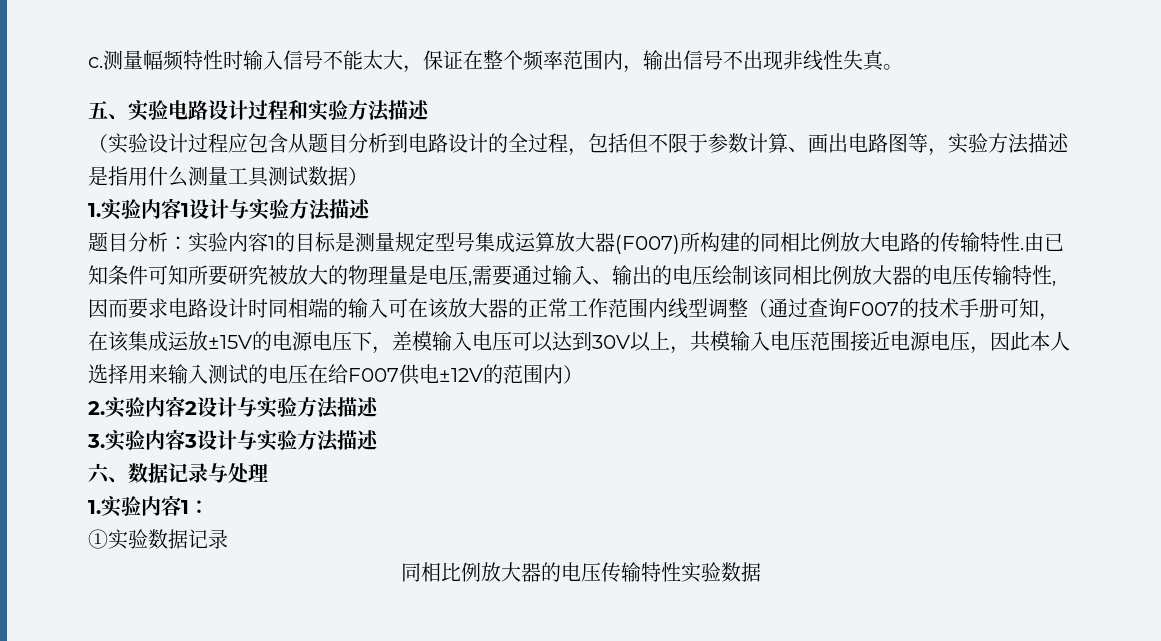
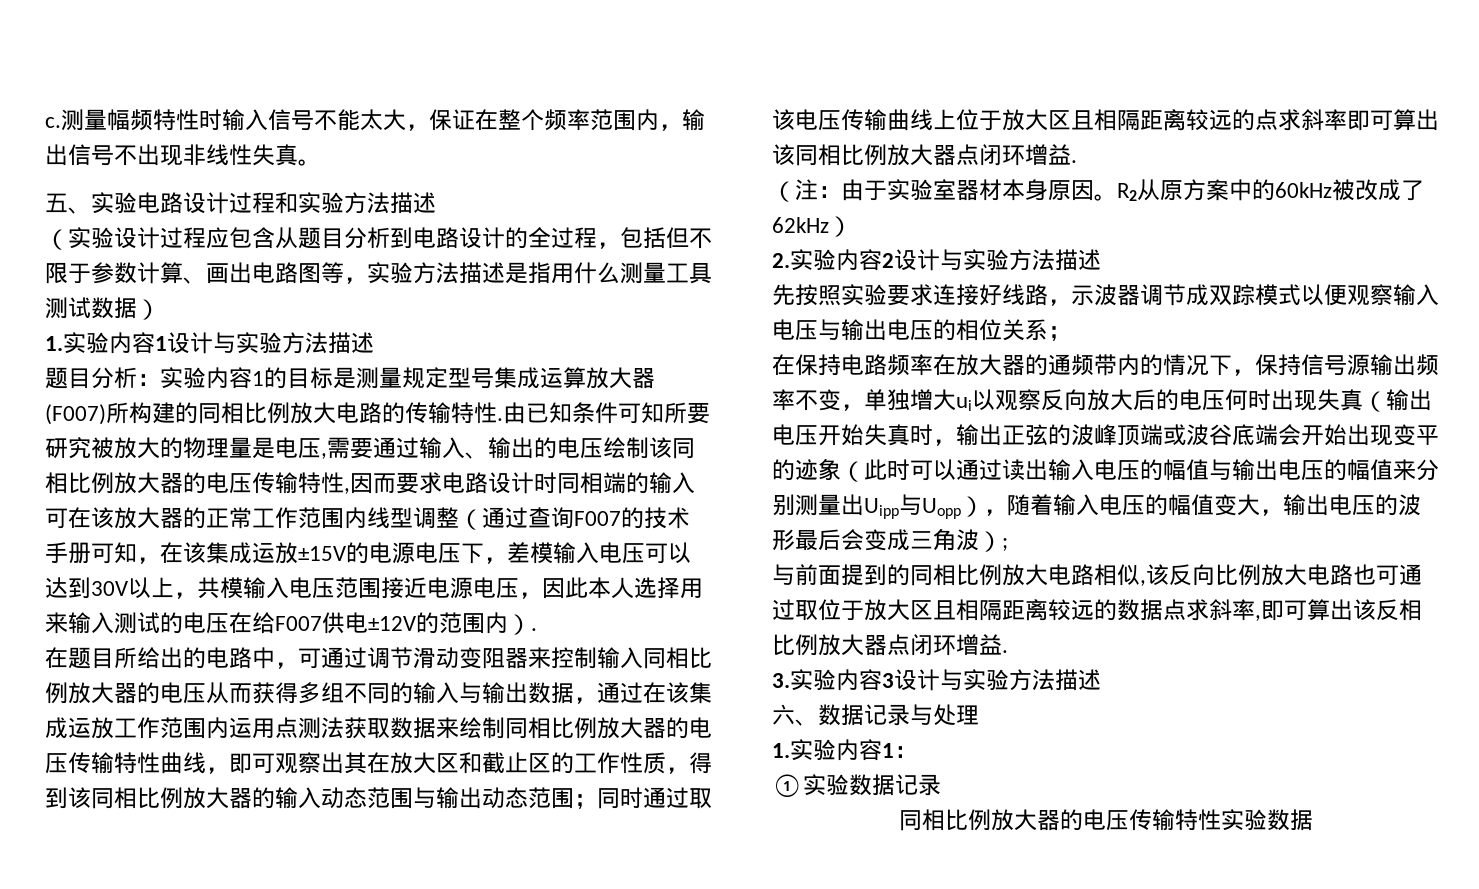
- 由已知条件可知所要研究被放大的物理量是电压,需要通过输入、输出的电压绘制该同相比例放大器的电压传输特性,因而要求电路设计时同相端的输入可在该放大器的正常工作范围内线型调整（通过查询F007的技术手册可知，在该集成运放±15V的电源电压下，差模输入电压可以达到30V以上，共模输入电压范围接近电源电压，因此本人选择用来输入测试的电压在给F007供电±12V的范围内）
+ 由已知条件可知所要研究被放大的物理量是电压,需要通过输入、输出的电压绘制该同相比例放大器的电压传输特性,因而要求电路设计时同相端的输入可在该放大器的正常工作范围内线型调整（通过查询F007的技术手册可知，在该集成运放±15V的电源电压下，差模输入电压可以达到30V以上，共模输入电压范围接近电源电压，因此本人选择用来输入测试的电压在给F007供电±12V的范围内）.
+ 在题目所给出的电路中，可通过调节滑动变阻器来控制输入同相比例放大器的电压从而获得多组不同的输入与输出数据，通过在该集成运放工作范围内运用点测法获取数据来绘制同相比例放大器的电压传输特性曲线，即可观察出其在放大区和截止区的工作性质，得到该同相比例放大器的输入动态范围与输出动态范围；同时通过取该电压传输曲线上位于放大区且相隔距离较远的点求斜率即可算出该同相比例放大器点闭环增益.
+ （注：由于实验室器材本身原因。R2从原方案中的60kHz被改成了62kHz）
+ 先按照实验要求连接好线路，示波器调节成双踪模式以便观察输入电压与输出电压的相位关系；
+ 在保持电路频率在放大器的通频带内的情况下，保持信号源输出频率不变，单独增大ui以观察反向放大后的电压何时出现失真（输出电压开始失真时，输出正弦的波峰顶端或波谷底端会开始出现变平的迹象（此时可以通过读出输入电压的幅值与输出电压的幅值来分别测量出Uipp与Uopp），随着输入电压的幅值变大，输出电压的波形最后会变成三角波）;
+ 与前面提到的同相比例放大电路相似,该反向比例放大电路也可通过取位于放大区且相隔距离较远的数据点求斜率,即可算出该反相比例放大器点闭环增益.

